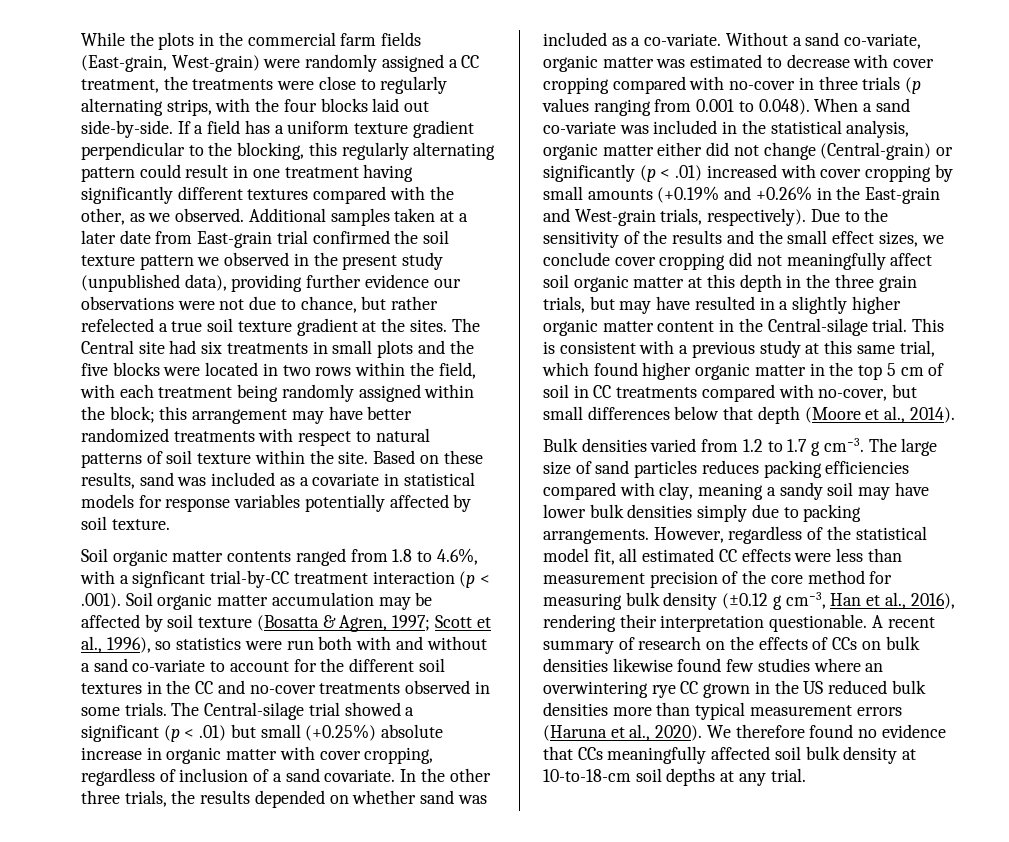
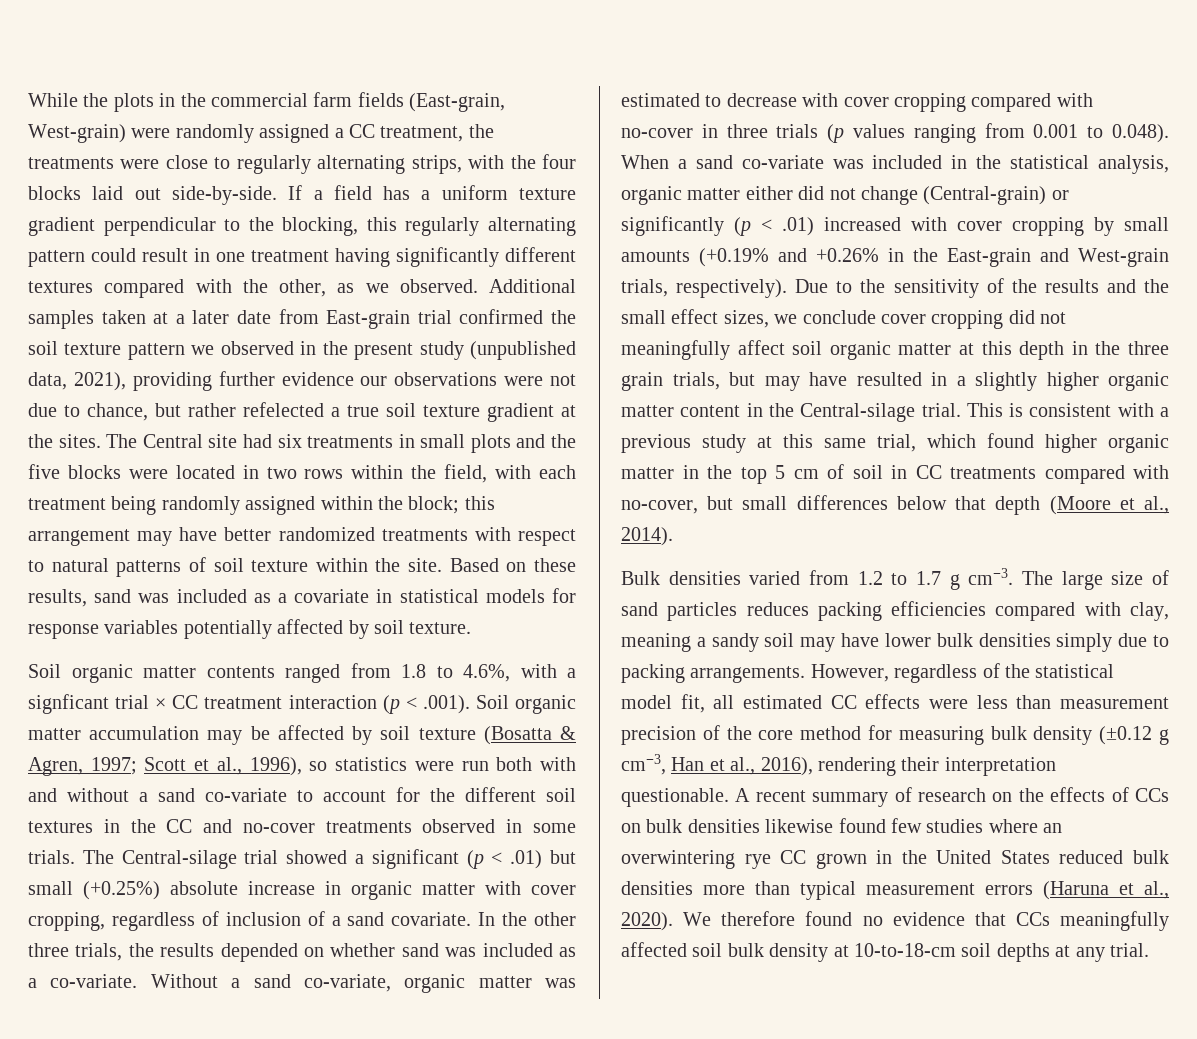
- Additional samples taken at a later date from East-grain trial confirmed the soil texture pattern we observed in the present study (unpublished data), providing further evidence our observations were not due to chance, but rather refelected a true soil texture gradient at the sites.
+ Additional samples taken at a later date from East-grain trial confirmed the soil texture pattern we observed in the present study (unpublished data, 2021), providing further evidence our observations were not due to chance, but rather refelected a true soil texture gradient at the sites.
- Soil organic matter contents ranged from 1.8 to 4.6%, with a signficant trial-by-CC treatment interaction (p < .001). Soil organic matter accumulation may be affected by soil texture (Bosatta & Agren, 1997;
+ Soil organic matter contents ranged from 1.8 to 4.6%, with a signficant trial × CC treatment interaction (p < .001). Soil organic matter accumulation may be affected by soil texture (Bosatta & Agren, 1997;
- A recent summary of research on the effects of CCs on bulk densities likewise found few studies where an overwintering rye CC grown in the US reduced bulk densities more than typical measurement errors (Haruna et al., 2020).
+ A recent summary of research on the effects of CCs on bulk densities likewise found few studies where an overwintering rye CC grown in the United States reduced bulk densities more than typical measurement errors (Haruna et al., 2020).

